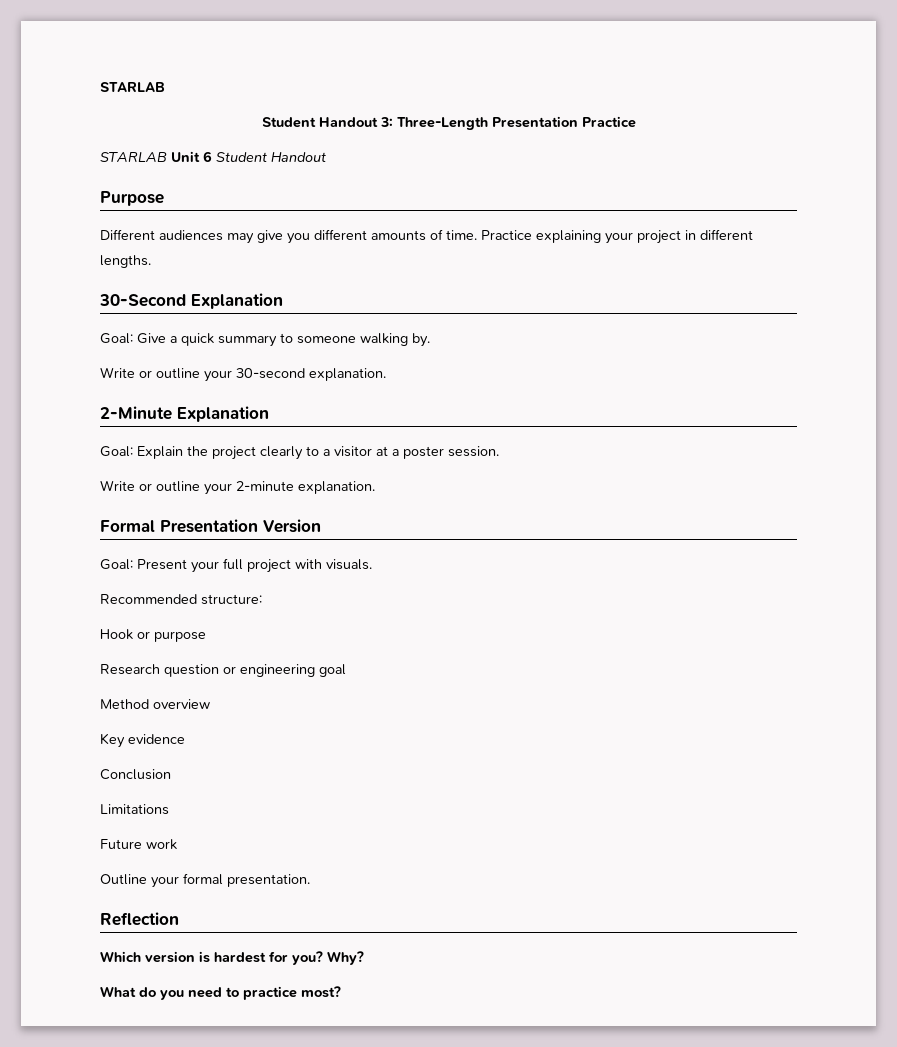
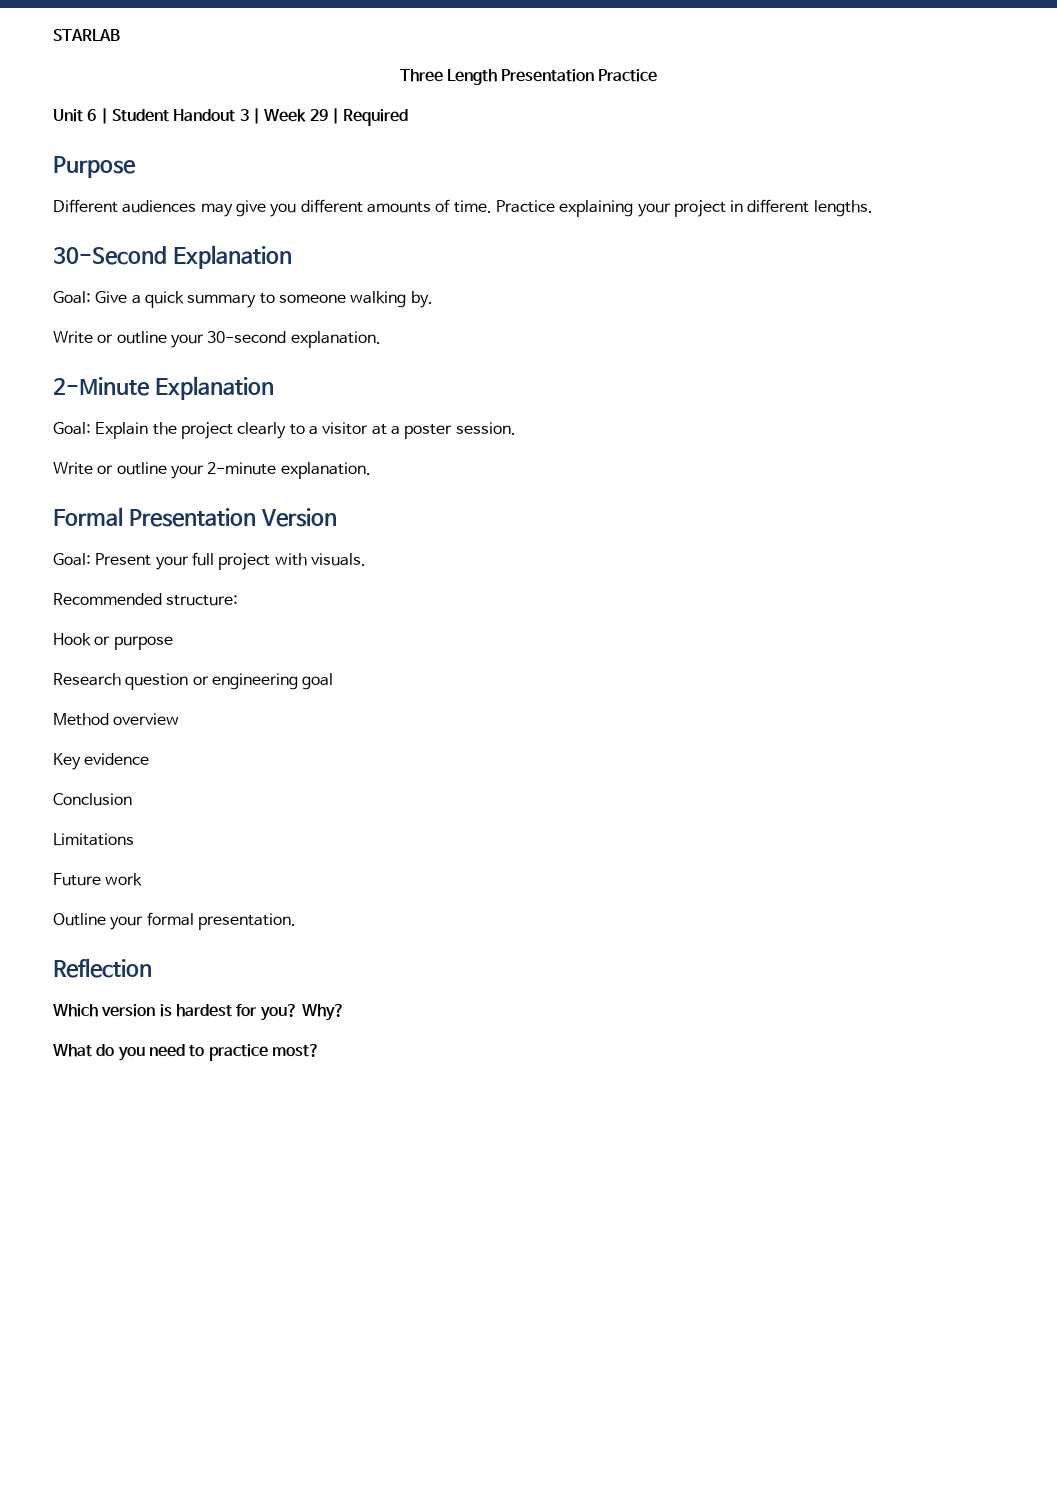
- Student Handout 3: Three-Length Presentation Practice
+ Three Length Presentation Practice
- STARLAB Unit 6 Student Handout
+ Unit 6 | Student Handout 3 | Week 29 | Required

